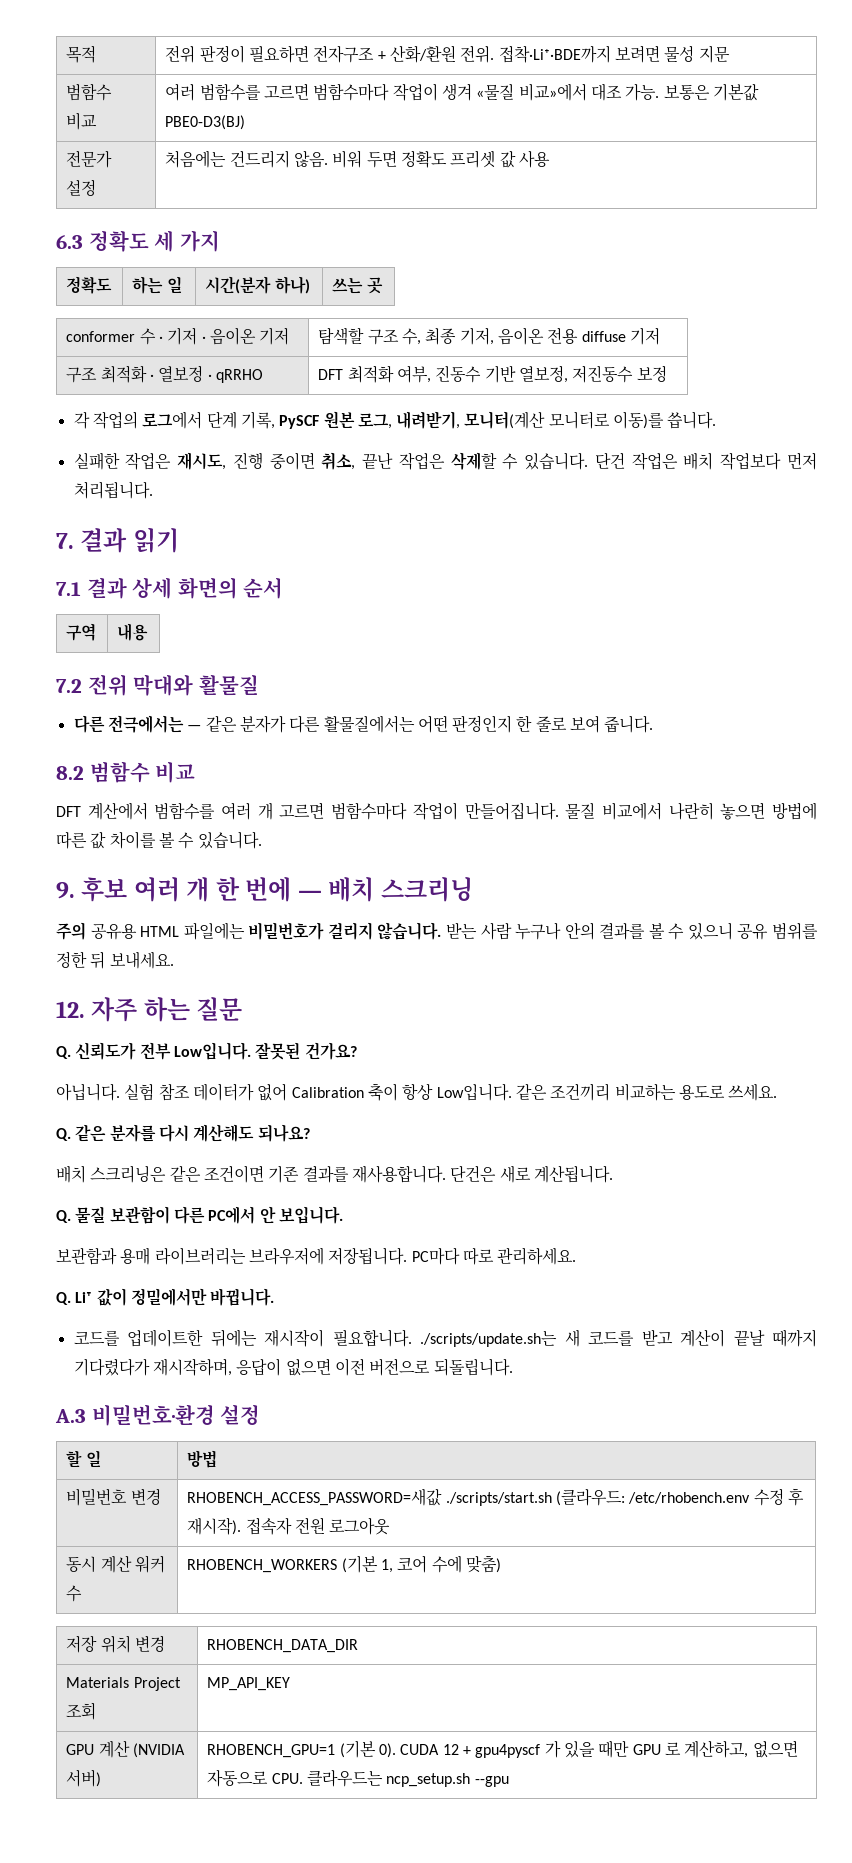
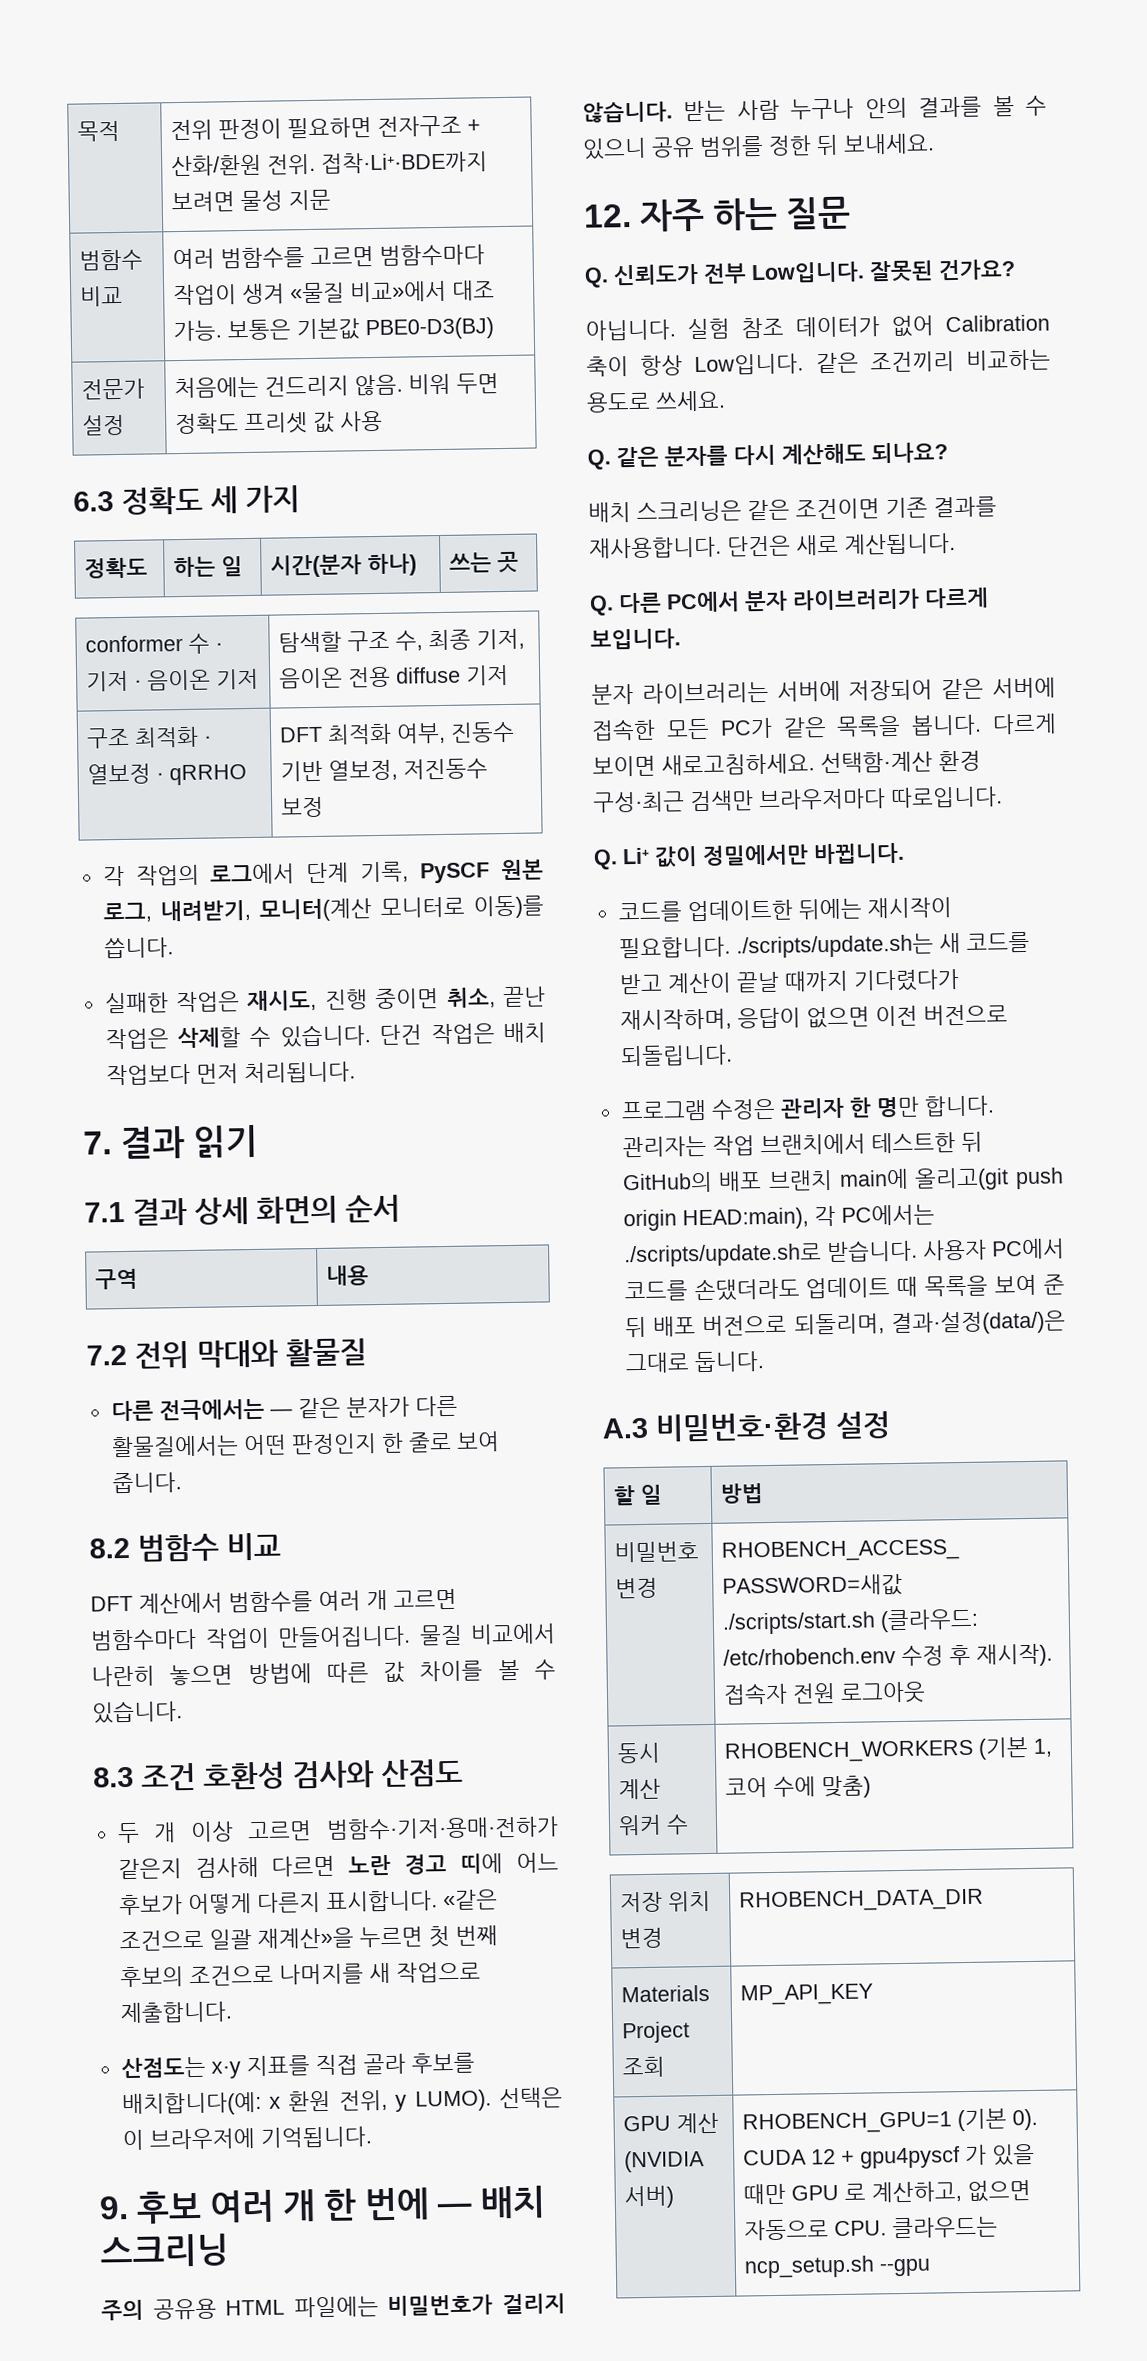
+ 8.3 조건 호환성 검사와 산점도
+ 두 개 이상 고르면 범함수·기저·용매·전하가 같은지 검사해 다르면 노란 경고 띠에 어느 후보가 어떻게 다른지 표시합니다. «같은 조건으로 일괄 재계산»을 누르면 첫 번째 후보의 조건으로 나머지를 새 작업으로 제출합니다.
+ 산점도는 x·y 지표를 직접 골라 후보를 배치합니다(예: x 환원 전위, y LUMO). 선택은 이 브라우저에 기억됩니다.
- Q. 물질 보관함이 다른 PC에서 안 보입니다.
- 보관함과 용매 라이브러리는 브라우저에 저장됩니다. PC마다 따로 관리하세요.
+ Q. 다른 PC에서 분자 라이브러리가 다르게 보입니다.
+ 분자 라이브러리는 서버에 저장되어 같은 서버에 접속한 모든 PC가 같은 목록을 봅니다. 다르게 보이면 새로고침하세요. 선택함·계산 환경 구성·최근 검색만 브라우저마다 따로입니다.
+ 프로그램 수정은 관리자 한 명만 합니다. 관리자는 작업 브랜치에서 테스트한 뒤 GitHub의 배포 브랜치 main에 올리고(git push origin HEAD:main), 각 PC에서는 ./scripts/update.sh로 받습니다. 사용자 PC에서 코드를 손댔더라도 업데이트 때 목록을 보여 준 뒤 배포 버전으로 되돌리며, 결과·설정(data/)은 그대로 둡니다.

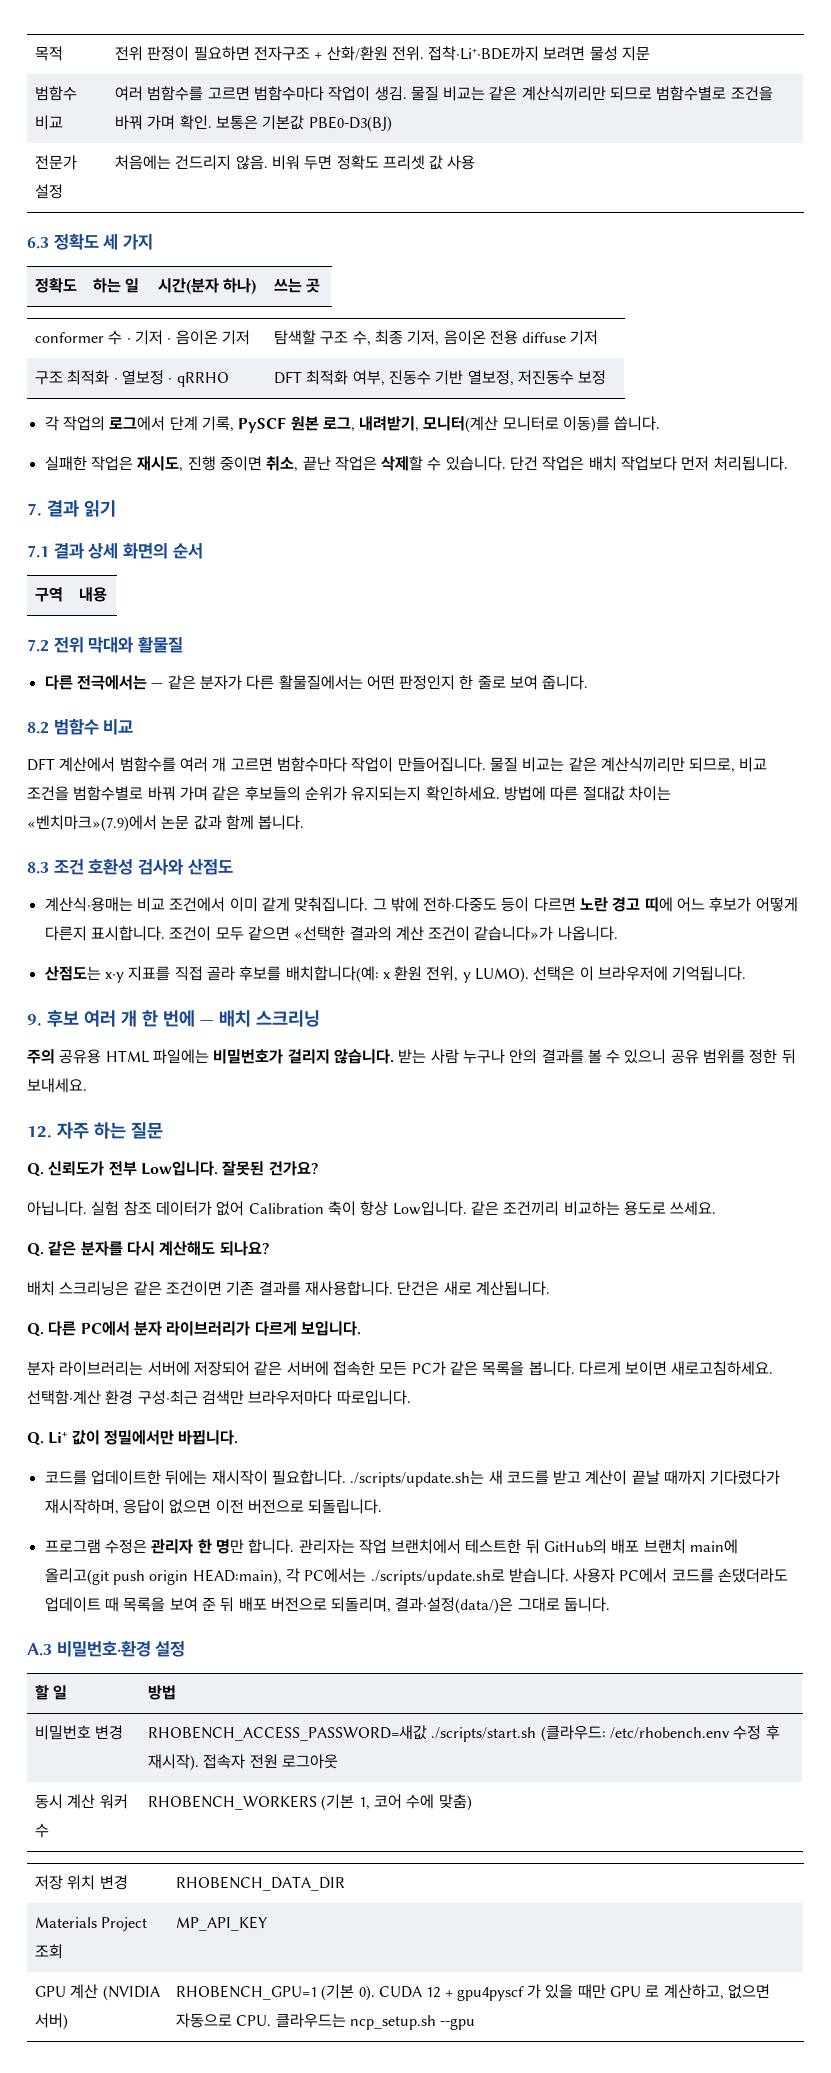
- 범함수 비교 | 여러 범함수를 고르면 범함수마다 작업이 생겨 «물질 비교»에서 대조 가능. 보통은 기본값 PBE0-D3(BJ)
+ 범함수 비교 | 여러 범함수를 고르면 범함수마다 작업이 생김. 물질 비교는 같은 계산식끼리만 되므로 범함수별로 조건을 바꿔 가며 확인. 보통은 기본값 PBE0-D3(BJ)
- 물질 비교에서 나란히 놓으면 방법에 따른 값 차이를 볼 수 있습니다.
+ 물질 비교는 같은 계산식끼리만 되므로, 비교 조건을 범함수별로 바꿔 가며 같은 후보들의 순위가 유지되는지 확인하세요. 방법에 따른 절대값 차이는 «벤치마크»(7.9)에서 논문 값과 함께 봅니다.
- 두 개 이상 고르면 범함수·기저·용매·전하가 같은지 검사해 다르면 노란 경고 띠에 어느 후보가 어떻게 다른지 표시합니다.
+ 계산식·용매는 비교 조건에서 이미 같게 맞춰집니다. 그 밖에 전하·다중도 등이 다르면 노란 경고 띠에 어느 후보가 어떻게 다른지 표시합니다.
- «같은 조건으로 일괄 재계산»을 누르면 첫 번째 후보의 조건으로 나머지를 새 작업으로 제출합니다.
+ 조건이 모두 같으면 «선택한 결과의 계산 조건이 같습니다»가 나옵니다.

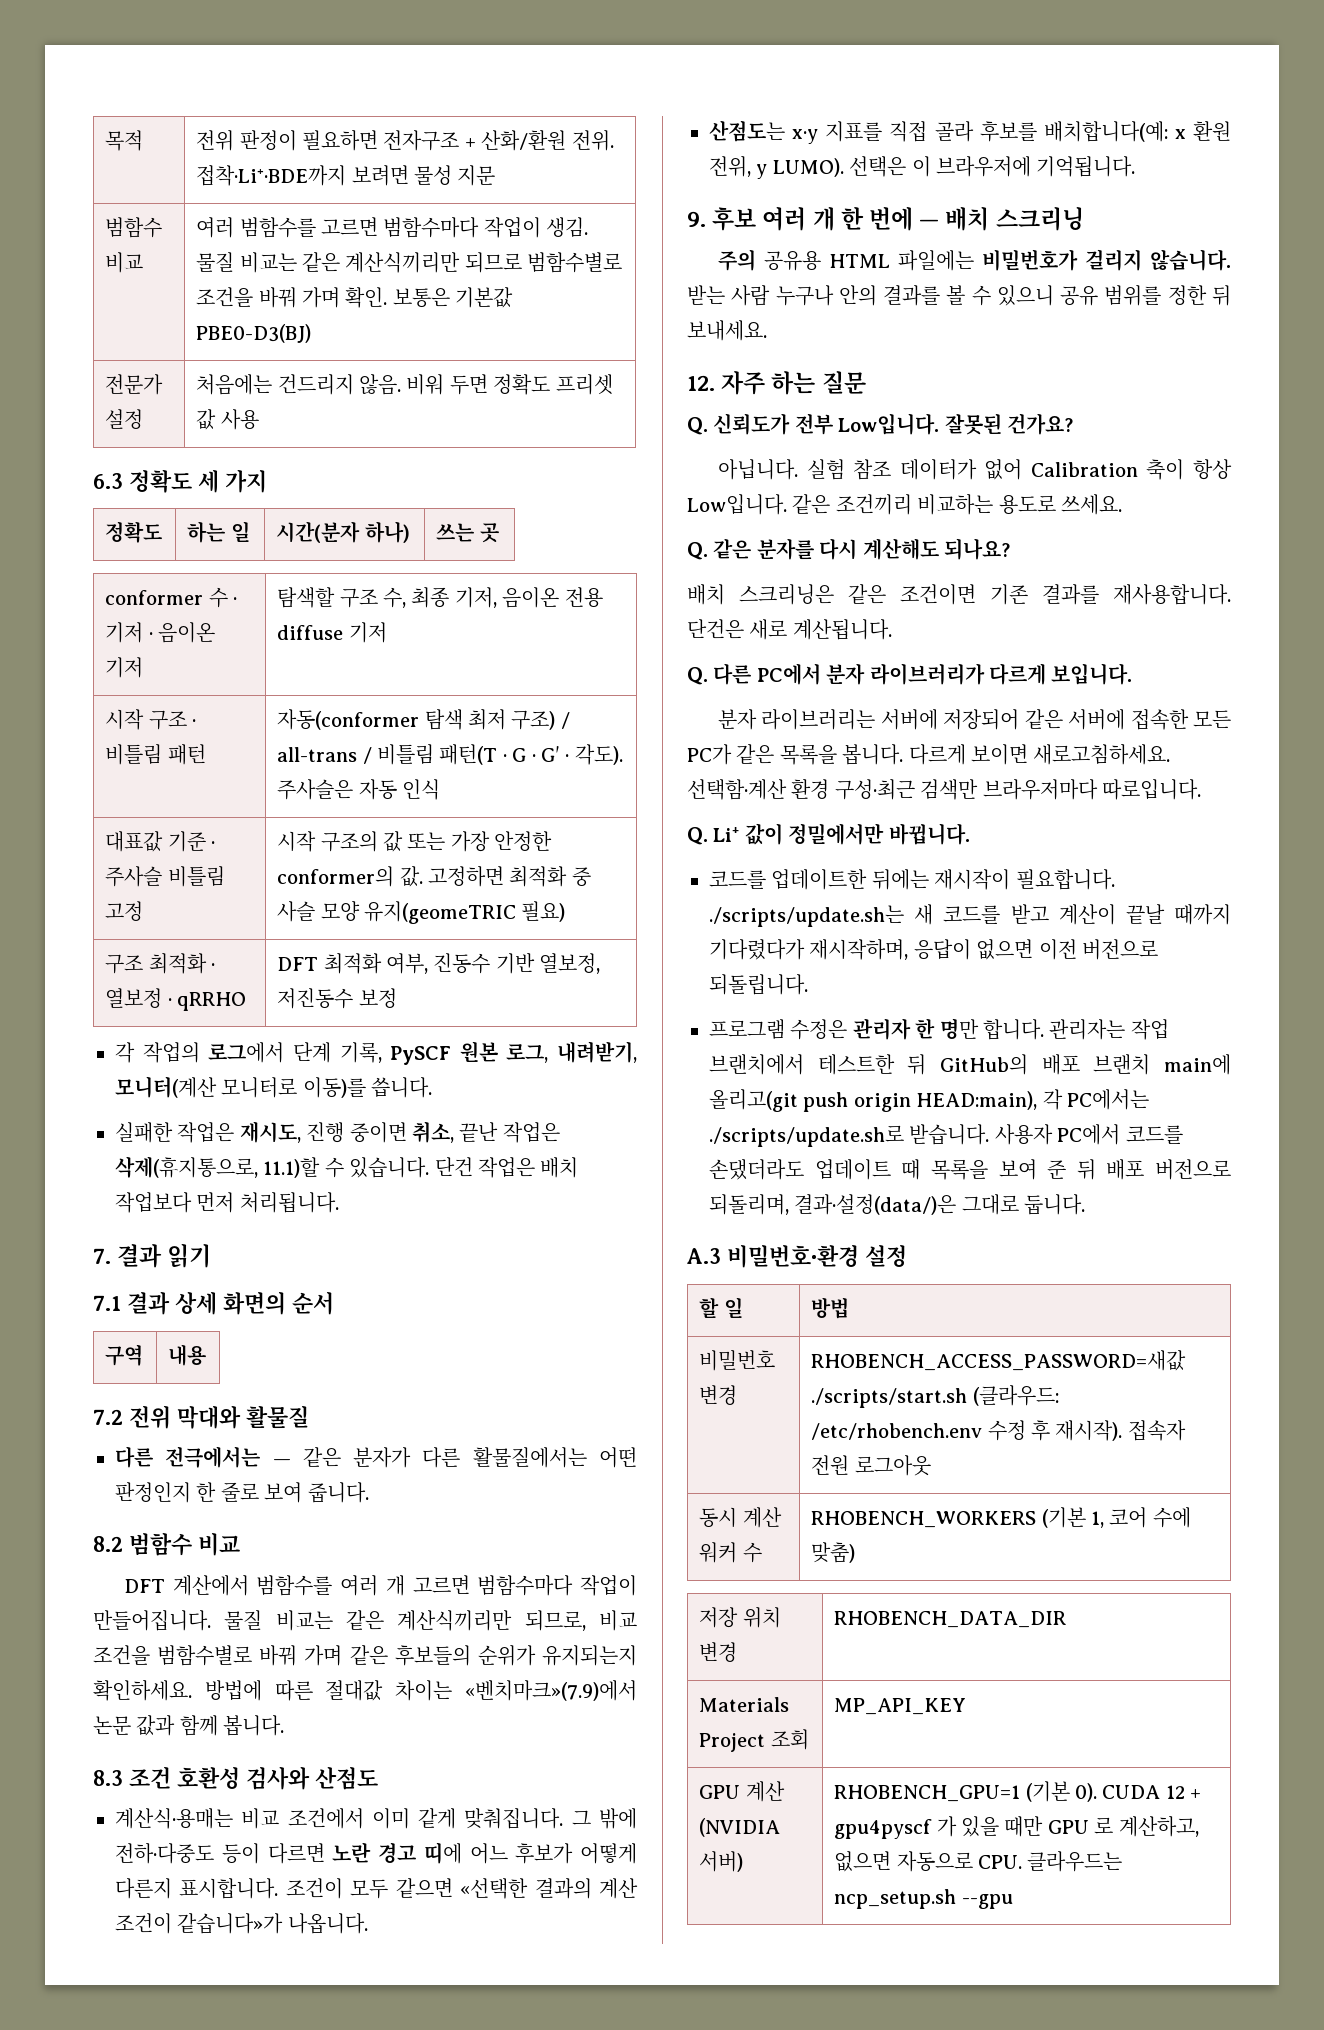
+ 시작 구조 · 비틀림 패턴 | 자동(conformer 탐색 최저 구조) / all-trans / 비틀림 패턴(T · G · G′ · 각도). 주사슬은 자동 인식
+ 대표값 기준 · 주사슬 비틀림 고정 | 시작 구조의 값 또는 가장 안정한 conformer의 값. 고정하면 최적화 중 사슬 모양 유지(geomeTRIC 필요)
- 실패한 작업은 재시도, 진행 중이면 취소, 끝난 작업은 삭제할 수 있습니다.
+ 실패한 작업은 재시도, 진행 중이면 취소, 끝난 작업은 삭제(휴지통으로, 11.1)할 수 있습니다.

